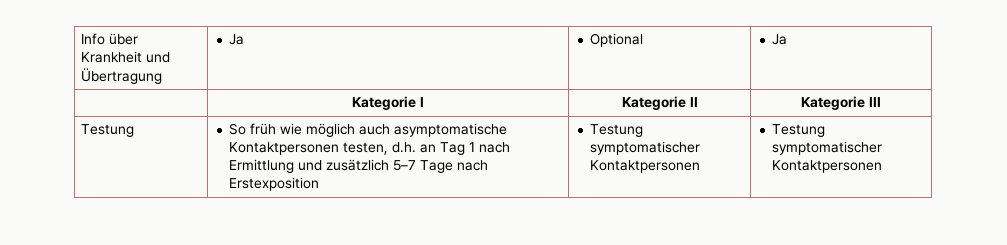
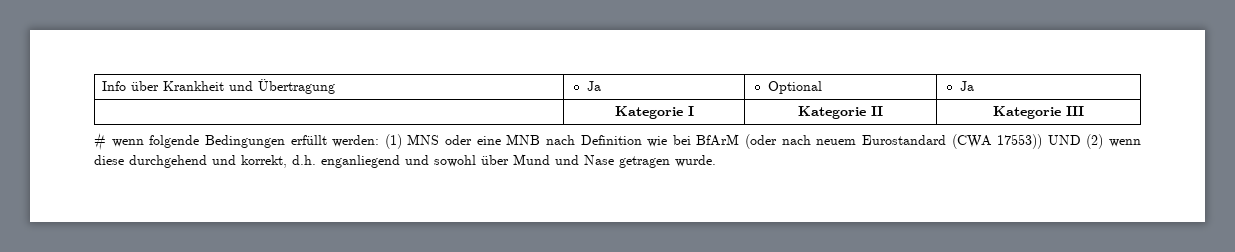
- Testung | So früh wie möglich auch asymptomatische Kontaktpersonen testen, d.h. an Tag 1 nach Ermittlung und zusätzlich 5–7 Tage nach Erstexposition | Testung symptomatischer Kontaktpersonen | Testung symptomatischer Kontaktpersonen
+ # wenn folgende Bedingungen erfüllt werden: (1) MNS oder eine MNB nach Definition wie bei BfArM (oder nach neuem Eurostandard (CWA 17553)) UND (2) wenn diese durchgehend und korrekt, d.h. enganliegend und sowohl über Mund und Nase getragen wurde.

